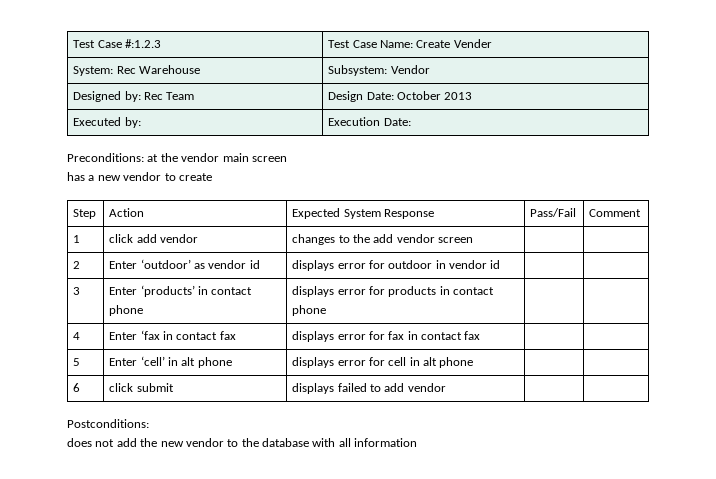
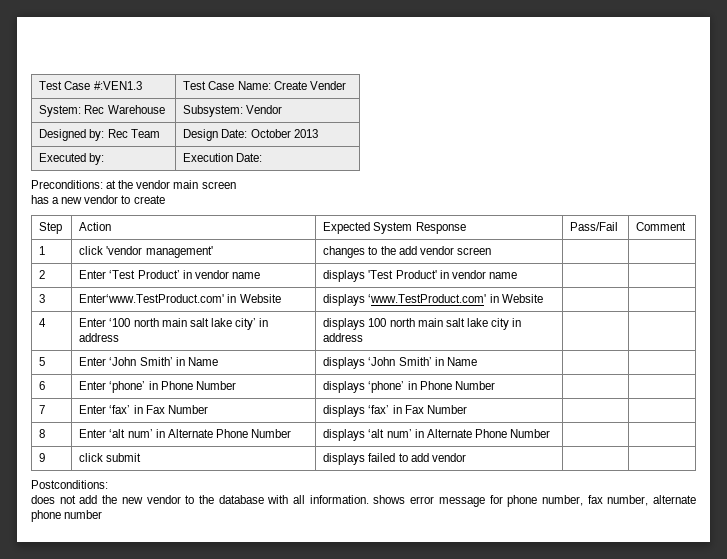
- Test Case #:1.2.3 | Test Case Name: Create Vender
+ Test Case #:VEN1.3 | Test Case Name: Create Vender
- 1 | click add vendor | changes to the add vendor screen | |
+ 1 | click 'vendor management' | changes to the add vendor screen | |
- 2 | Enter ‘outdoor’ as vendor id | displays error for outdoor in vendor id | |
+ 2 | Enter ‘Test Product’ in vendor name | displays 'Test Product' in vendor name | |
- 3 | Enter ‘products’ in contact phone | displays error for products in contact phone | |
- 4 | Enter ‘fax in contact fax | displays error for fax in contact fax | |
- 5 | Enter ‘cell’ in alt phone | displays error for cell in alt phone | |
- 6 | click submit | displays failed to add vendor | |
+ 3 | Enter‘www.TestProduct.com' in Website | displays ‘www.TestProduct.com' in Website | |
+ 4 | Enter ‘100 north main salt lake city’ in address | displays 100 north main salt lake city in address | |
+ 5 | Enter ‘John Smith’ in Name | displays ‘John Smith’ in Name | |
+ 6 | Enter ‘phone’ in Phone Number | displays ‘phone’ in Phone Number | |
+ 7 | Enter ‘fax’ in Fax Number | displays ‘fax’ in Fax Number | |
+ 8 | Enter ‘alt num’ in Alternate Phone Number | displays ‘alt num’ in Alternate Phone Number | |
+ 9 | click submit | displays failed to add vendor | |
- does not add the new vendor to the database with all information
+ does not add the new vendor to the database with all information. shows error message for phone number, fax number, alternate phone number

